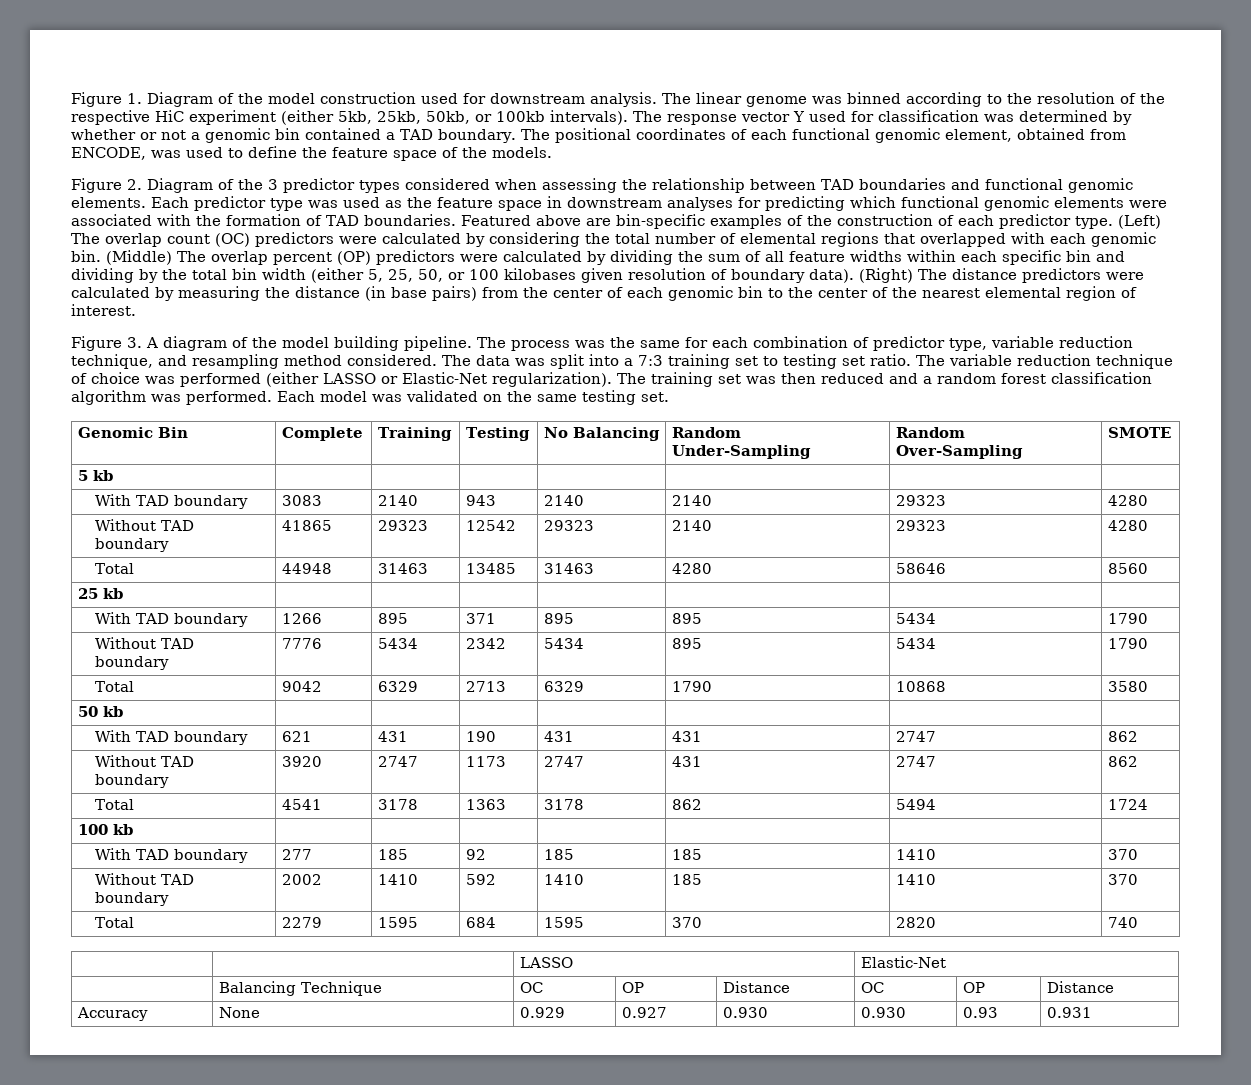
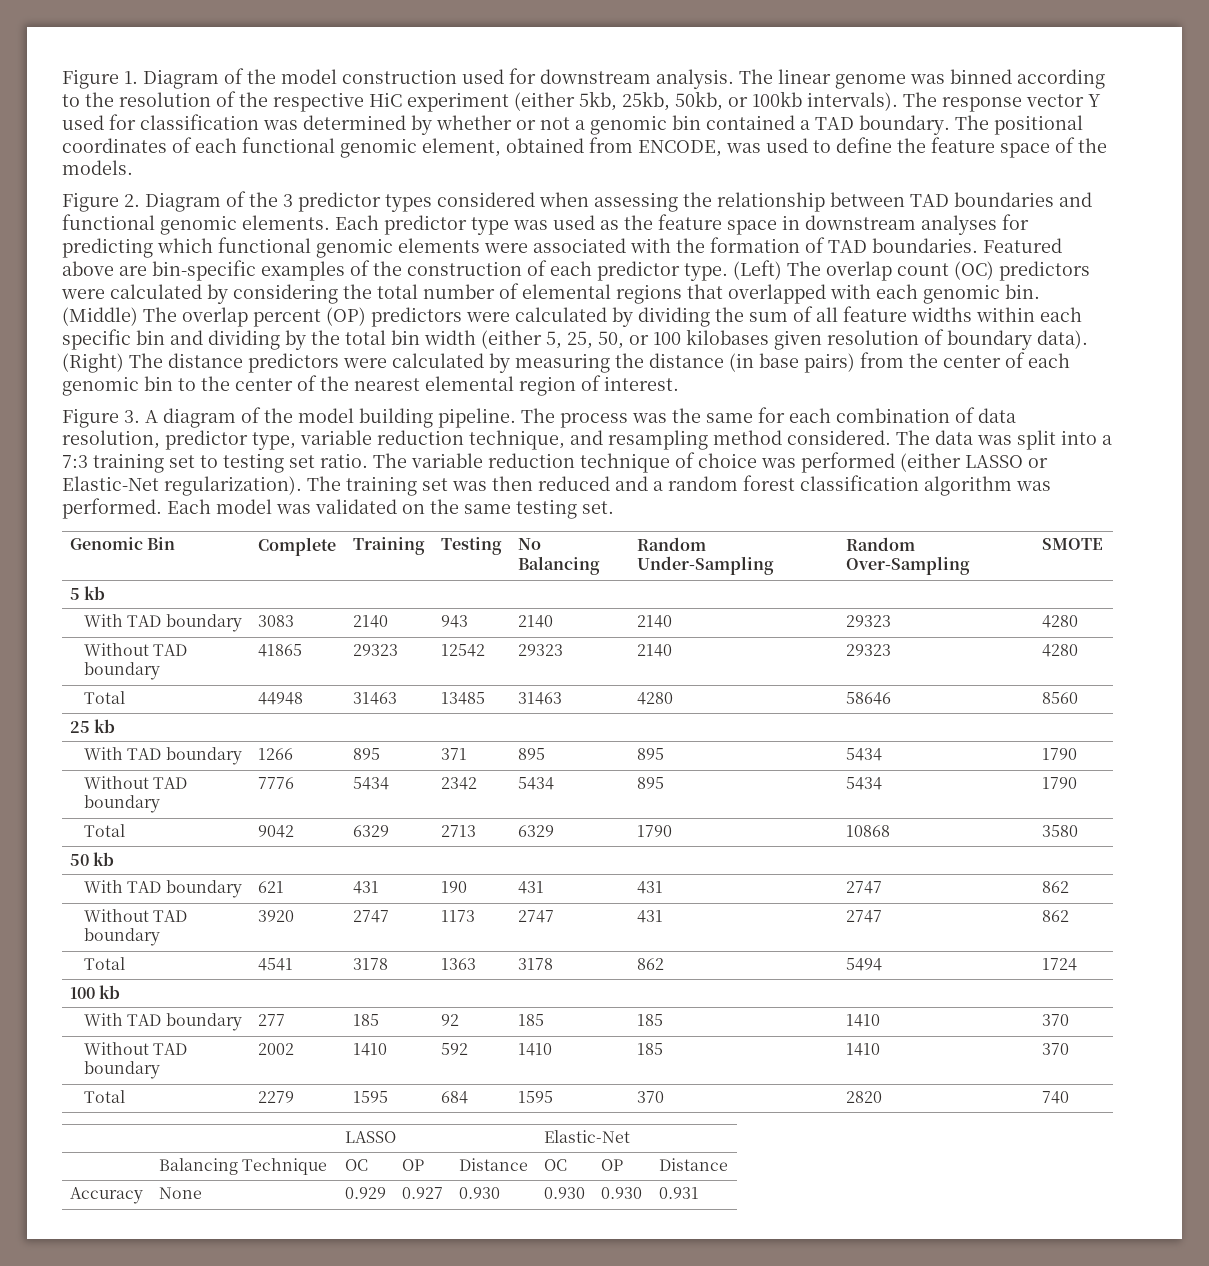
- The process was the same for each combination of predictor type, variable reduction technique, and resampling method considered.
+ The process was the same for each combination of data resolution, predictor type, variable reduction technique, and resampling method considered.
- Accuracy | None | 0.929 | 0.927 | 0.930 | 0.930 | 0.93 | 0.931
+ Accuracy | None | 0.929 | 0.927 | 0.930 | 0.930 | 0.930 | 0.931

